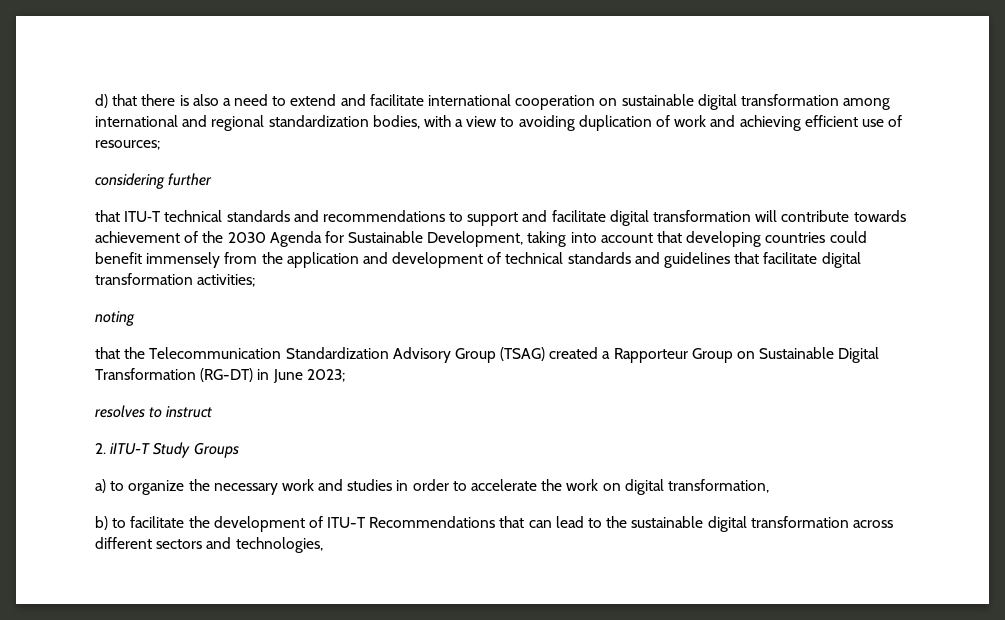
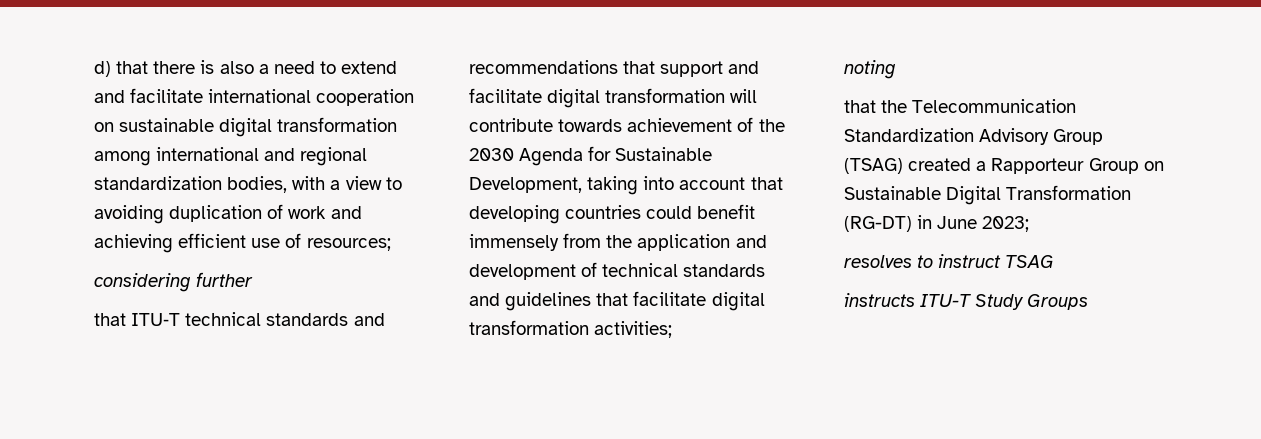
- that ITU‑T technical standards and recommendations to support and facilitate digital transformation will contribute towards achievement of the 2030 Agenda for Sustainable Development, taking into account that developing countries could benefit immensely from the application and development of technical standards and guidelines that facilitate digital transformation activities;
+ that ITU‑T technical standards and recommendations that support and facilitate digital transformation will contribute towards achievement of the 2030 Agenda for Sustainable Development, taking into account that developing countries could benefit immensely from the application and development of technical standards and guidelines that facilitate digital transformation activities;
- resolves to instruct
- 2. iITU-T Study Groups
+ resolves to instruct TSAG
+ instructs ITU-T Study Groups
- a) to organize the necessary work and studies in order to accelerate the work on digital transformation,
- b) to facilitate the development of ITU-T Recommendations that can lead to the sustainable digital transformation across different sectors and technologies,

